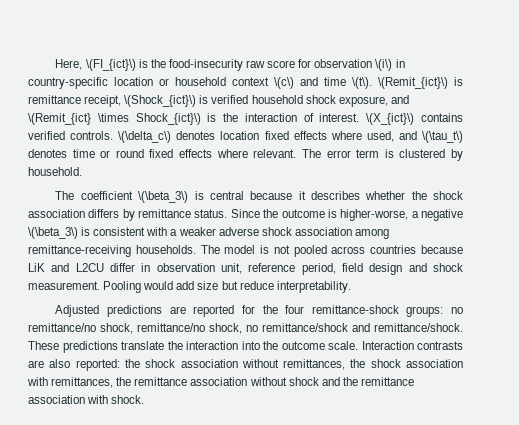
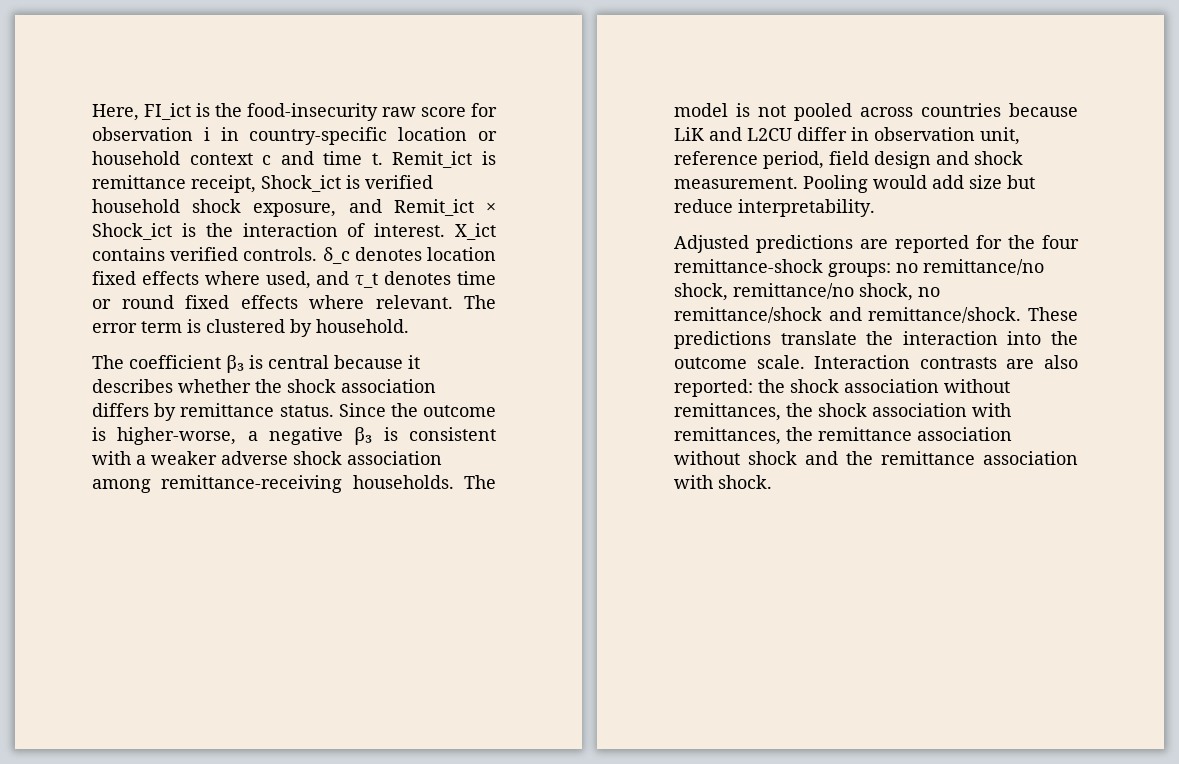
- Here, \(FI_{ict}\) is the food-insecurity raw score for observation \(i\) in country-specific location or household context \(c\) and time \(t\). \(Remit_{ict}\) is remittance receipt, \(Shock_{ict}\) is verified household shock exposure, and \(Remit_{ict} \times Shock_{ict}\) is the interaction of interest.
+ Here, FI_ict is the food-insecurity raw score for observation i in country-specific location or household context c and time t. Remit_ict is remittance receipt, Shock_ict is verified household shock exposure, and Remit_ict × Shock_ict is the interaction of interest.
- \(X_{ict}\) contains verified controls. \(\delta_c\) denotes location fixed effects where used, and \(\tau_t\) denotes time or round fixed effects where relevant.
+ X_ict contains verified controls. δ_c denotes location fixed effects where used, and τ_t denotes time or round fixed effects where relevant.
- The coefficient \(\beta_3\) is central because it describes whether the shock association differs by remittance status.
+ The coefficient β₃ is central because it describes whether the shock association differs by remittance status.
- Since the outcome is higher-worse, a negative \(\beta_3\) is consistent with a weaker adverse shock association among remittance-receiving households.
+ Since the outcome is higher-worse, a negative β₃ is consistent with a weaker adverse shock association among remittance-receiving households.

